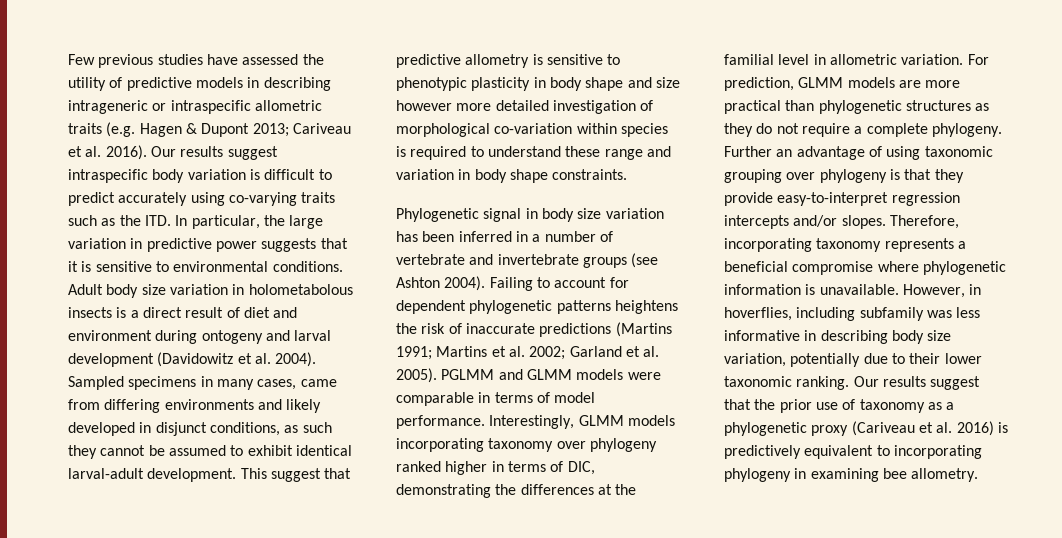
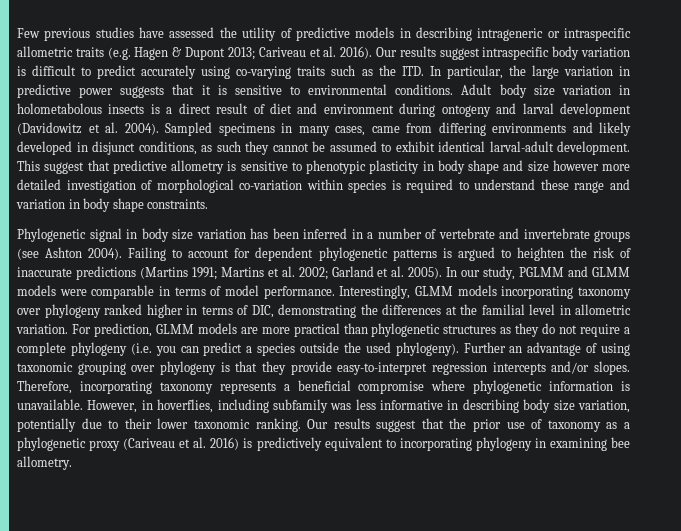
- Failing to account for dependent phylogenetic patterns heightens the risk of inaccurate predictions (Martins 1991; Martins et al. 2002; Garland et al. 2005).
+ Failing to account for dependent phylogenetic patterns is argued to heighten the risk of inaccurate predictions (Martins 1991; Martins et al. 2002; Garland et al. 2005).
- PGLMM and GLMM models were comparable in terms of model performance.
+ In our study, PGLMM and GLMM models were comparable in terms of model performance.
- For prediction, GLMM models are more practical than phylogenetic structures as they do not require a complete phylogeny.
+ For prediction, GLMM models are more practical than phylogenetic structures as they do not require a complete phylogeny (i.e. you can predict a species outside the used phylogeny).

